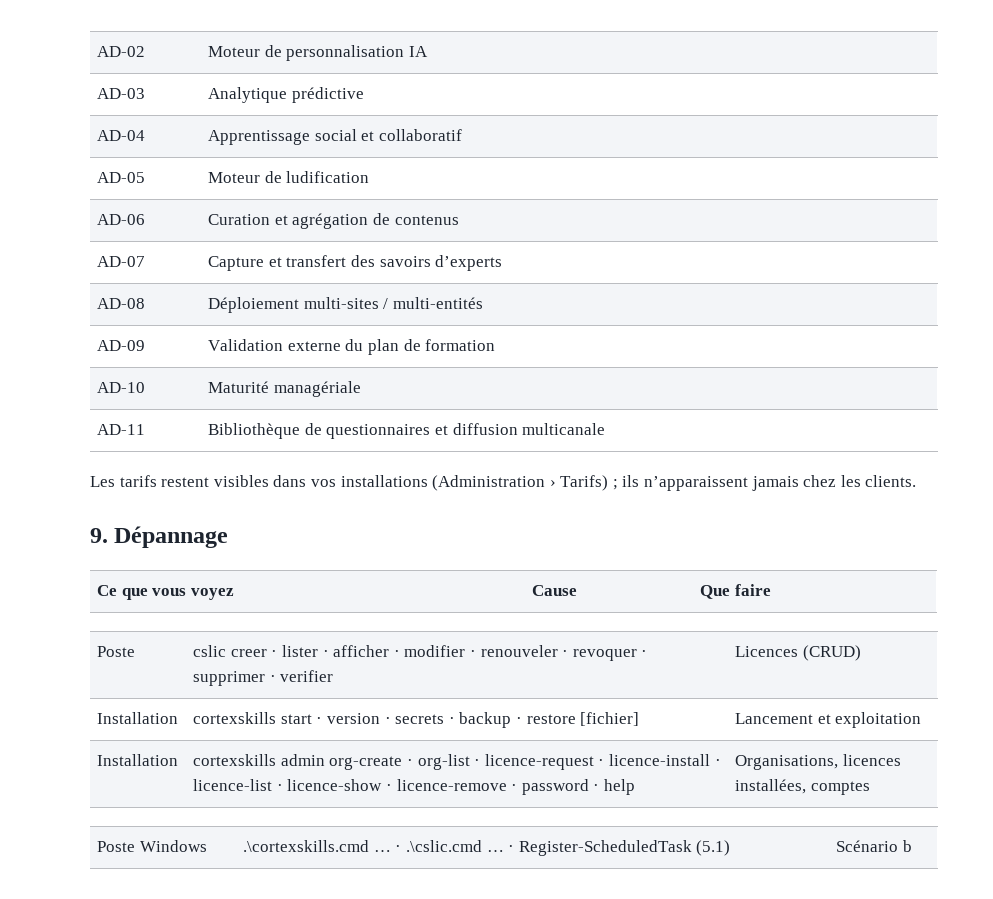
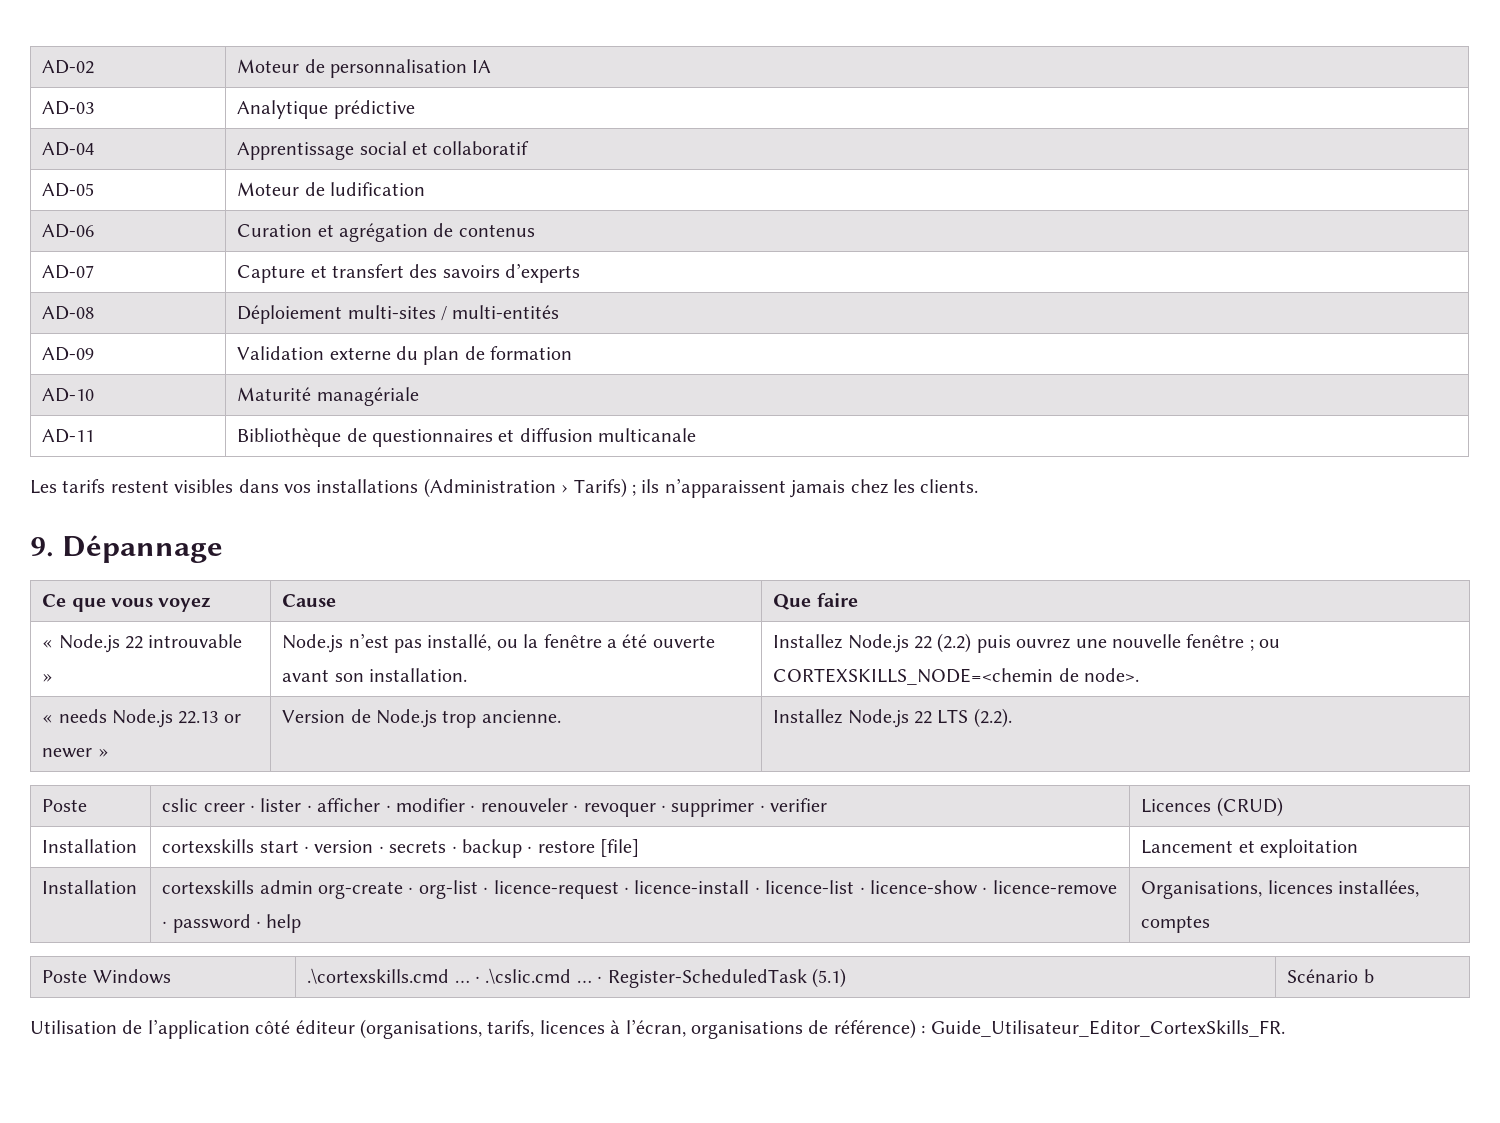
+ « Node.js 22 introuvable » | Node.js n’est pas installé, ou la fenêtre a été ouverte avant son installation. | Installez Node.js 22 (2.2) puis ouvrez une nouvelle fenêtre ; ou CORTEXSKILLS_NODE=<chemin de node>.
+ « needs Node.js 22.13 or newer » | Version de Node.js trop ancienne. | Installez Node.js 22 LTS (2.2).
- Installation | cortexskills start · version · secrets · backup · restore [fichier] | Lancement et exploitation
+ Installation | cortexskills start · version · secrets · backup · restore [file] | Lancement et exploitation
+ Utilisation de l’application côté éditeur (organisations, tarifs, licences à l’écran, organisations de référence) : Guide_Utilisateur_Editor_CortexSkills_FR.

